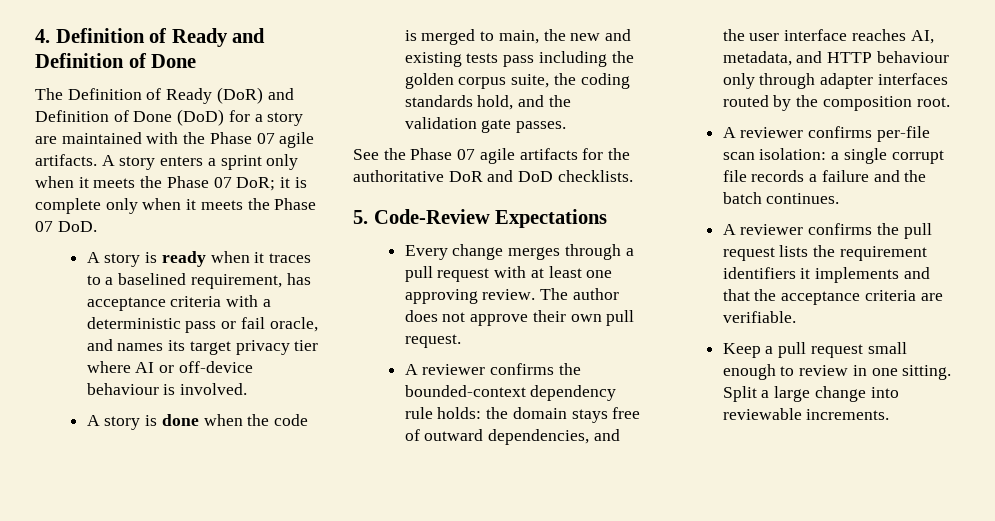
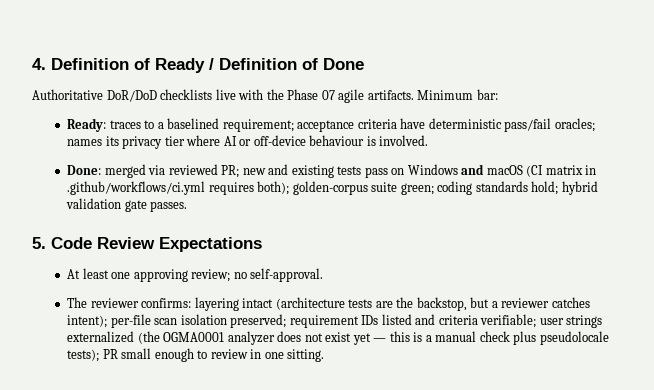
- 4. Definition of Ready and Definition of Done
+ 4. Definition of Ready / Definition of Done
- The Definition of Ready (DoR) and Definition of Done (DoD) for a story are maintained with the Phase 07 agile artifacts.
+ Authoritative DoR/DoD checklists live with the Phase 07 agile artifacts.
- A story enters a sprint only when it meets the Phase 07 DoR; it is complete only when it meets the Phase 07 DoD.
- A story is ready when it traces to a baselined requirement, has acceptance criteria with a deterministic pass or fail oracle, and names its target privacy tier where AI or off-device behaviour is involved.
+ Minimum bar:
+ Ready: traces to a baselined requirement; acceptance criteria have deterministic pass/fail oracles; names its privacy tier where AI or off-device behaviour is involved.
- A story is done when the code is merged to main, the new and existing tests pass including the golden corpus suite, the coding standards hold, and the validation gate passes.
- See the Phase 07 agile artifacts for the authoritative DoR and DoD checklists.
+ Done: merged via reviewed PR; new and existing tests pass on Windows and macOS (CI matrix in .github/workflows/ci.yml requires both); golden-corpus suite green; coding standards hold; hybrid validation gate passes.
- 5. Code-Review Expectations
+ 5. Code Review Expectations
- Every change merges through a pull request with at least one approving review. The author does not approve their own pull request.
- A reviewer confirms the bounded-context dependency rule holds: the domain stays free of outward dependencies, and the user interface reaches AI, metadata, and HTTP behaviour only through adapter interfaces routed by the composition root.
- A reviewer confirms per-file scan isolation: a single corrupt file records a failure and the batch continues.
- A reviewer confirms the pull request lists the requirement identifiers it implements and that the acceptance criteria are verifiable.
- Keep a pull request small enough to review in one sitting. Split a large change into reviewable increments.
+ At least one approving review; no self-approval.
+ The reviewer confirms: layering intact (architecture tests are the backstop, but a reviewer catches intent); per-file scan isolation preserved; requirement IDs listed and criteria verifiable; user strings externalized (the OGMA0001 analyzer does not exist yet — this is a manual check plus pseudolocale tests); PR small enough to review in one sitting.

